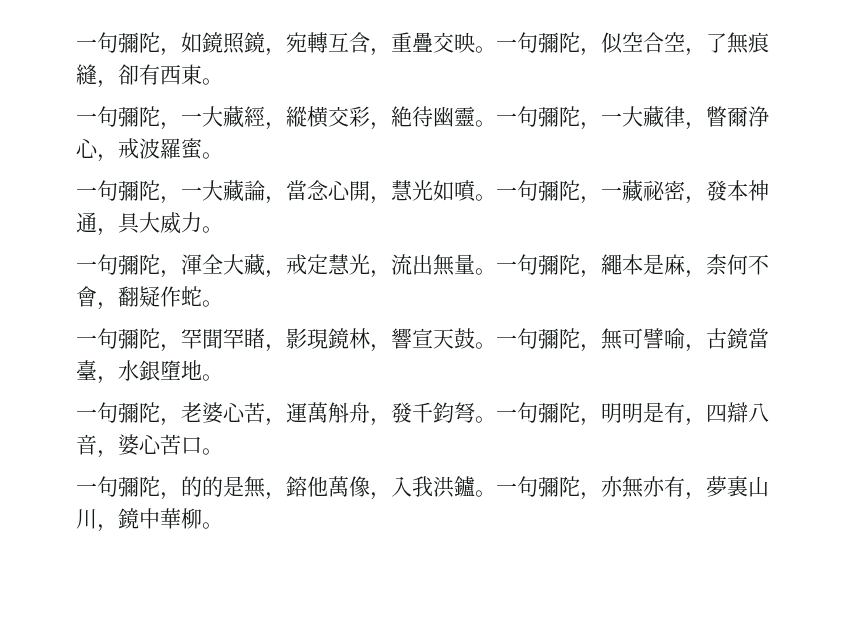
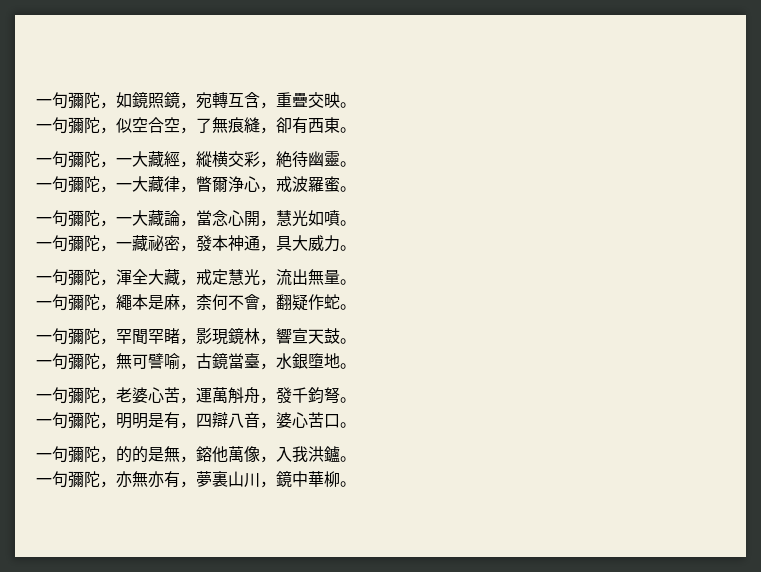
- 一句彌陀，如鏡照鏡，宛轉互含，重疊交映。一句彌陀，似空合空，了無痕縫，卻有西東。
+ 一句彌陀，如鏡照鏡，宛轉互含，重疊交映。
+ 一句彌陀，似空合空，了無痕縫，卻有西東。
- 一句彌陀，一大藏經，縱横交彩，絶待幽靈。一句彌陀，一大藏律，瞥爾浄心，戒波羅蜜。
+ 一句彌陀，一大藏經，縱横交彩，絶待幽靈。
+ 一句彌陀，一大藏律，瞥爾浄心，戒波羅蜜。
- 一句彌陀，一大藏論，當念心開，慧光如噴。一句彌陀，一藏祕密，發本神通，具大威力。
+ 一句彌陀，一大藏論，當念心開，慧光如噴。
+ 一句彌陀，一藏祕密，發本神通，具大威力。
- 一句彌陀，渾全大藏，戒定慧光，流出無量。一句彌陀，繩本是麻，柰何不會，翻疑作蛇。
+ 一句彌陀，渾全大藏，戒定慧光，流出無量。
+ 一句彌陀，繩本是麻，柰何不會，翻疑作蛇。
- 一句彌陀，罕聞罕睹，影現鏡林，響宣天鼓。一句彌陀，無可譬喻，古鏡當臺，水銀墮地。
+ 一句彌陀，罕聞罕睹，影現鏡林，響宣天鼓。
+ 一句彌陀，無可譬喻，古鏡當臺，水銀墮地。
- 一句彌陀，老婆心苦，運萬斛舟，發千鈞弩。一句彌陀，明明是有，四辯八音，婆心苦口。
+ 一句彌陀，老婆心苦，運萬斛舟，發千鈞弩。
+ 一句彌陀，明明是有，四辯八音，婆心苦口。
- 一句彌陀，的的是無，鎔他萬像，入我洪鑪。一句彌陀，亦無亦有，夢裏山川，鏡中華柳。
+ 一句彌陀，的的是無，鎔他萬像，入我洪鑪。
+ 一句彌陀，亦無亦有，夢裏山川，鏡中華柳。

